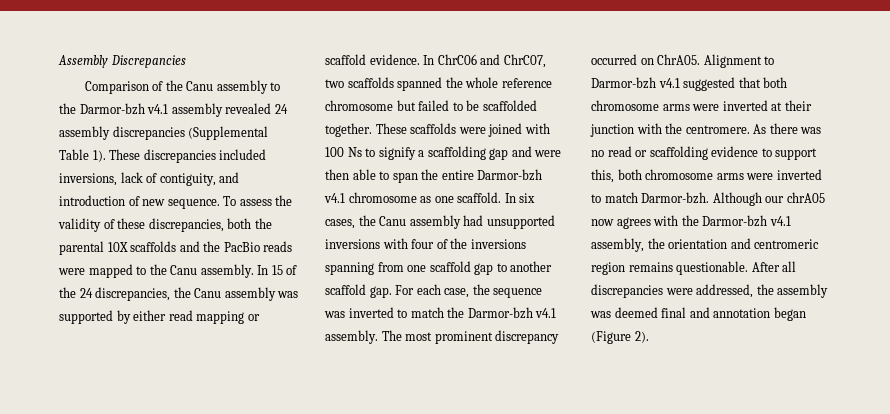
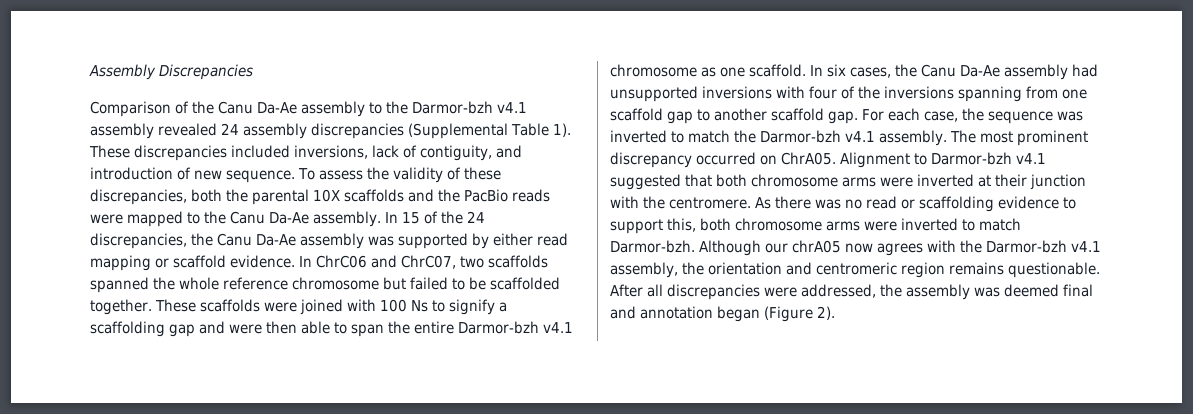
- Comparison of the Canu assembly to the Darmor-bzh v4.1 assembly revealed 24 assembly discrepancies (Supplemental Table 1).
+ Comparison of the Canu Da-Ae assembly to the Darmor-bzh v4.1 assembly revealed 24 assembly discrepancies (Supplemental Table 1).
- To assess the validity of these discrepancies, both the parental 10X scaffolds and the PacBio reads were mapped to the Canu assembly.
+ To assess the validity of these discrepancies, both the parental 10X scaffolds and the PacBio reads were mapped to the Canu Da-Ae assembly.
- In 15 of the 24 discrepancies, the Canu assembly was supported by either read mapping or scaffold evidence.
+ In 15 of the 24 discrepancies, the Canu Da-Ae assembly was supported by either read mapping or scaffold evidence.
- In six cases, the Canu assembly had unsupported inversions with four of the inversions spanning from one scaffold gap to another scaffold gap.
+ In six cases, the Canu Da-Ae assembly had unsupported inversions with four of the inversions spanning from one scaffold gap to another scaffold gap.

